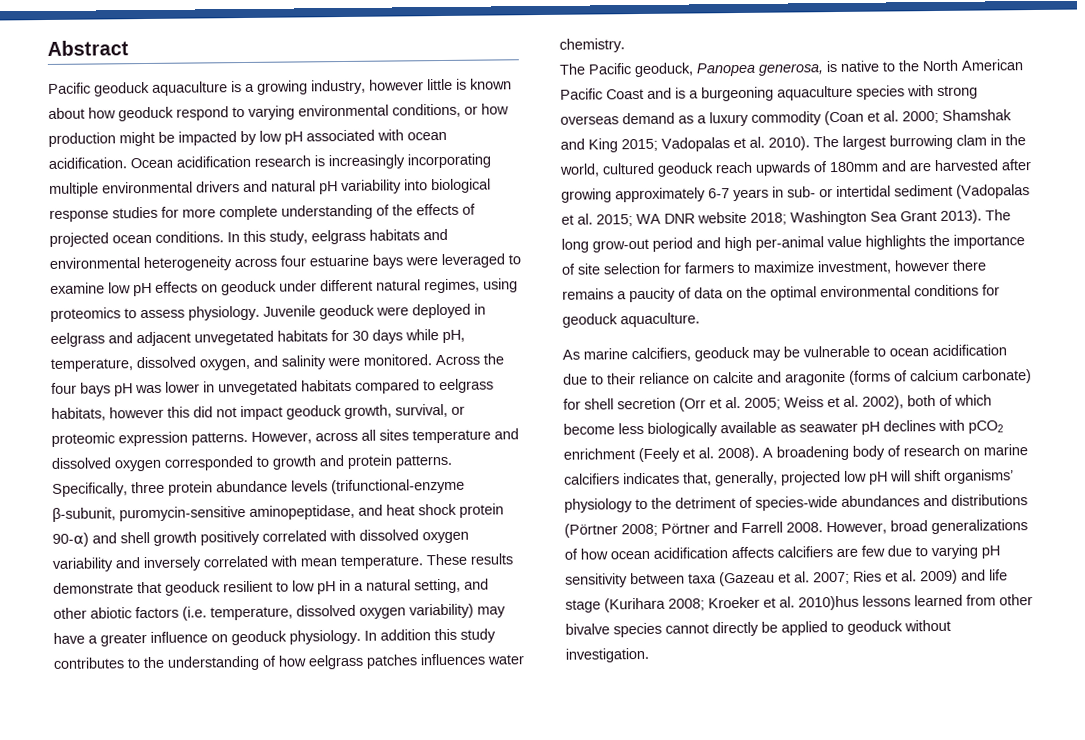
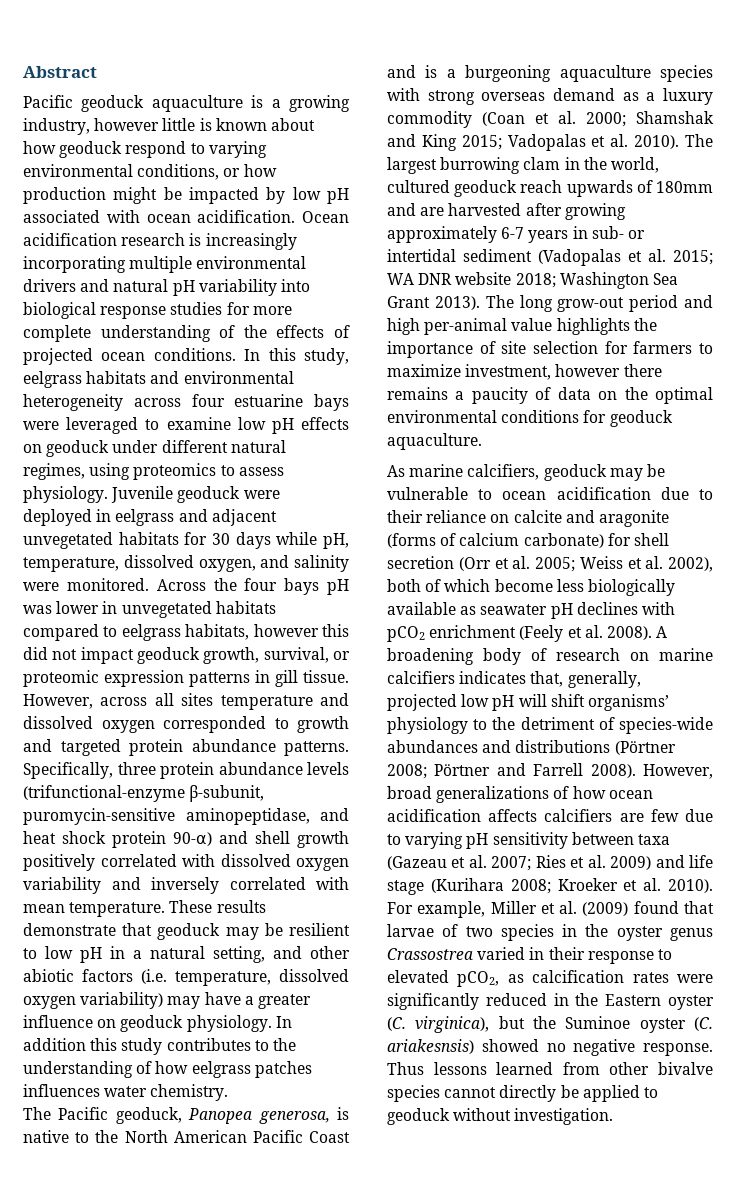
- Across the four bays pH was lower in unvegetated habitats compared to eelgrass habitats, however this did not impact geoduck growth, survival, or proteomic expression patterns.
+ Across the four bays pH was lower in unvegetated habitats compared to eelgrass habitats, however this did not impact geoduck growth, survival, or proteomic expression patterns in gill tissue.
- However, across all sites temperature and dissolved oxygen corresponded to growth and protein patterns.
+ However, across all sites temperature and dissolved oxygen corresponded to growth and targeted protein abundance patterns.
- These results demonstrate that geoduck resilient to low pH in a natural setting, and other abiotic factors (i.e. temperature, dissolved oxygen variability) may have a greater influence on geoduck physiology.
+ These results demonstrate that geoduck may be resilient to low pH in a natural setting, and other abiotic factors (i.e. temperature, dissolved oxygen variability) may have a greater influence on geoduck physiology.
- A broadening body of research on marine calcifiers indicates that, generally, projected low pH will shift organisms’ physiology to the detriment of species-wide abundances and distributions (Pörtner 2008; Pörtner and Farrell 2008.
+ A broadening body of research on marine calcifiers indicates that, generally, projected low pH will shift organisms’ physiology to the detriment of species-wide abundances and distributions (Pörtner 2008; Pörtner and Farrell 2008).
- However, broad generalizations of how ocean acidification affects calcifiers are few due to varying pH sensitivity between taxa (Gazeau et al. 2007; Ries et al. 2009) and life stage (Kurihara 2008; Kroeker et al. 2010)hus lessons learned from other bivalve species cannot directly be applied to geoduck without investigation.
+ However, broad generalizations of how ocean acidification affects calcifiers are few due to varying pH sensitivity between taxa (Gazeau et al. 2007; Ries et al. 2009) and life stage (Kurihara 2008; Kroeker et al. 2010). For example, Miller et al. (2009) found that larvae of two species in the oyster genus Crassostrea varied in their response to elevated pCO2, as calcification rates were significantly reduced in the Eastern oyster (C. virginica), but the Suminoe oyster (C. ariakesnsis) showed no negative response. Thus lessons learned from other bivalve species cannot directly be applied to geoduck without investigation.

